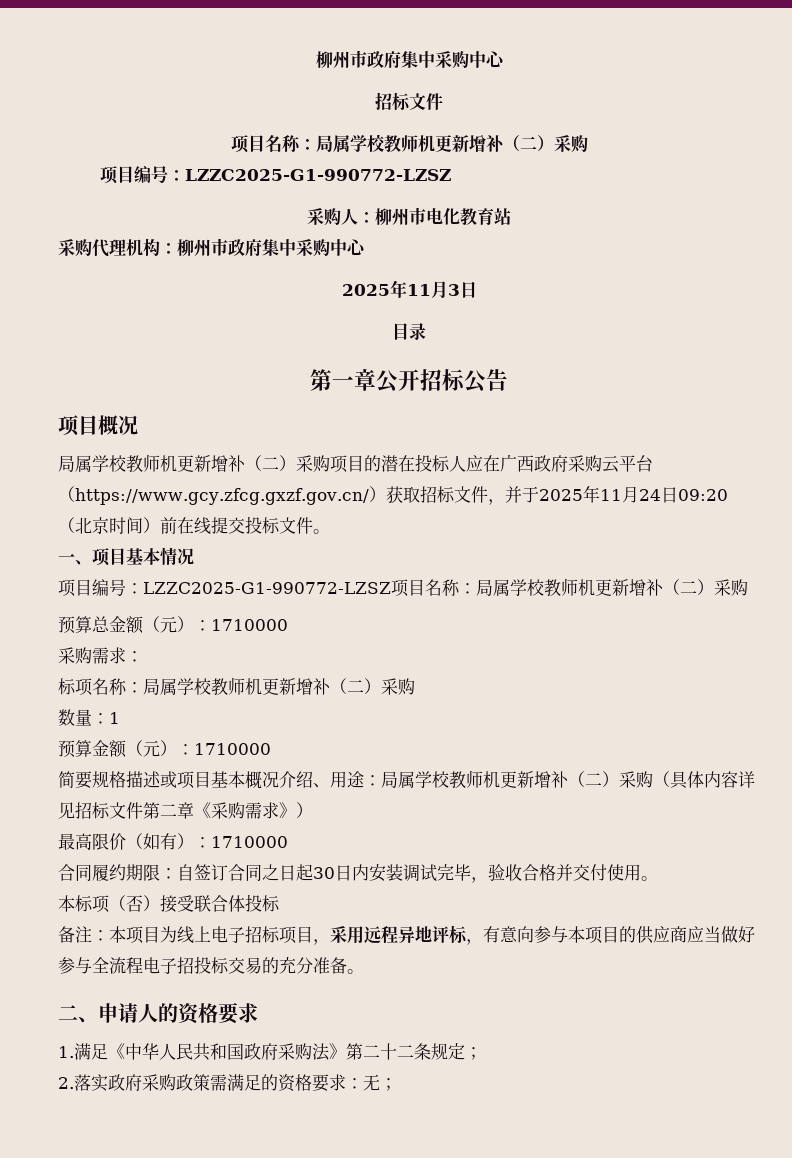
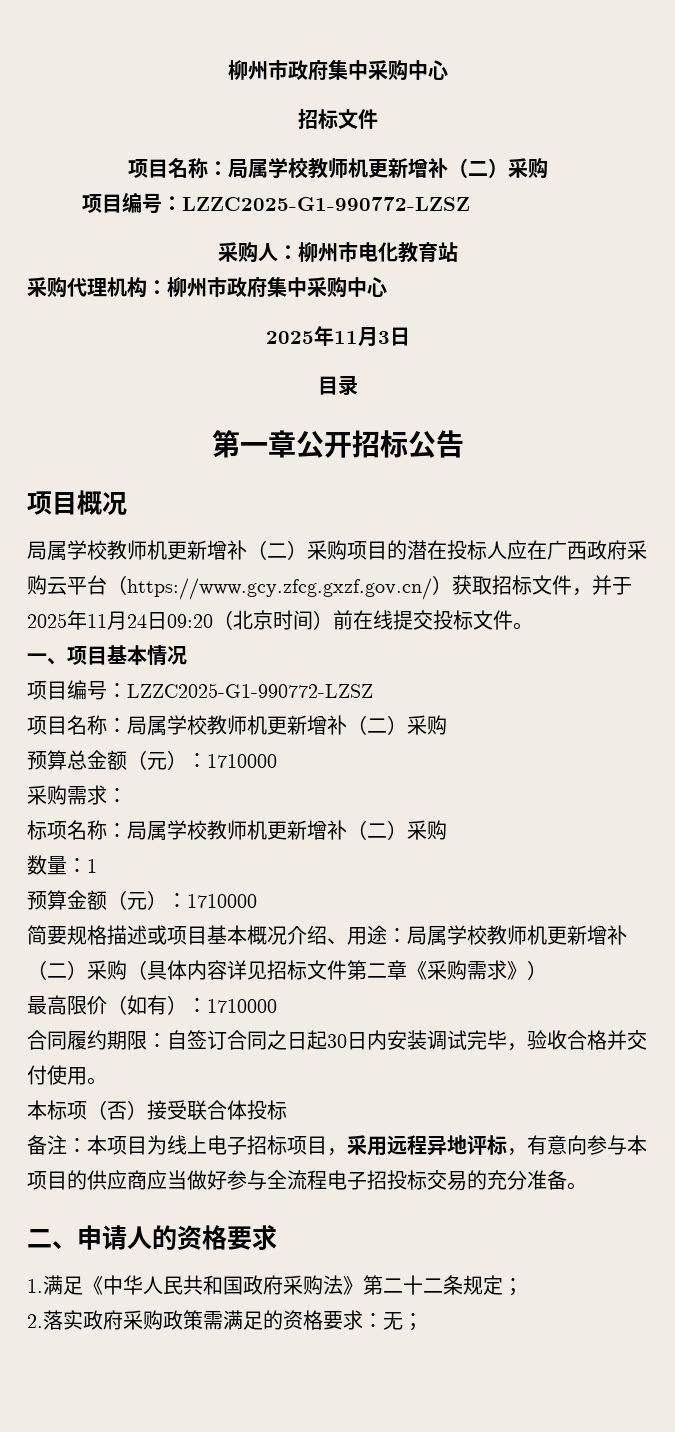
  一、项目基本情况
- 项目编号：LZZC2025-G1-990772-LZSZ项目名称：局属学校教师机更新增补（二）采购
+ 项目编号：LZZC2025-G1-990772-LZSZ
+ 项目名称：局属学校教师机更新增补（二）采购

